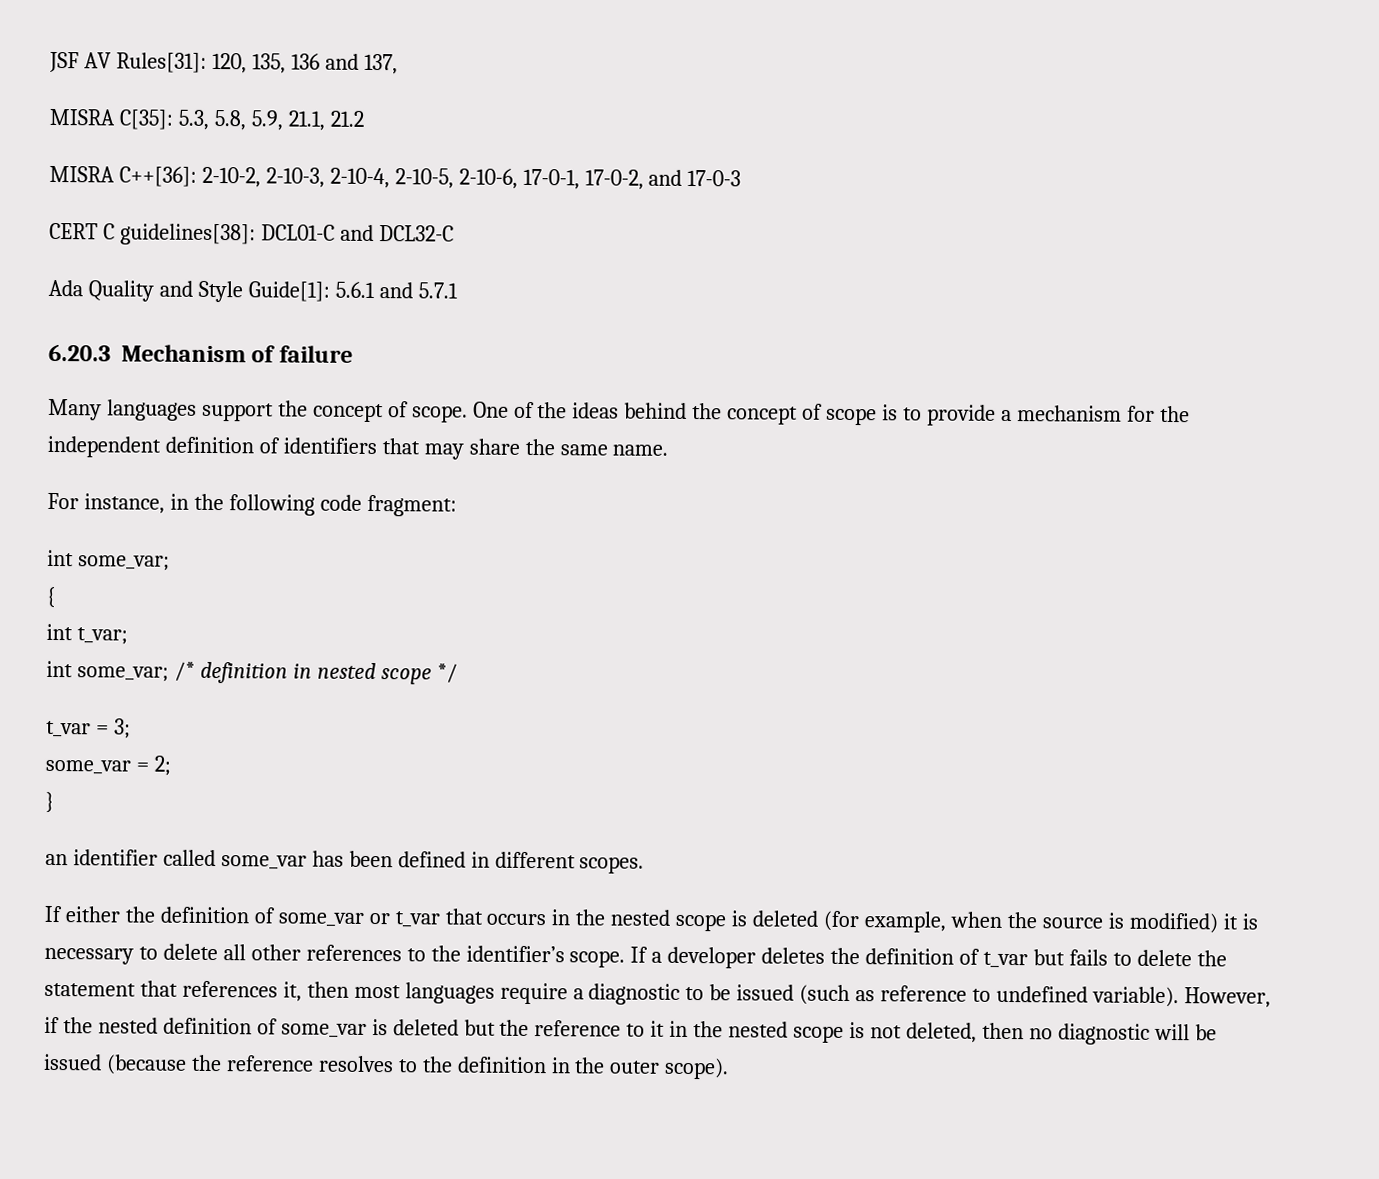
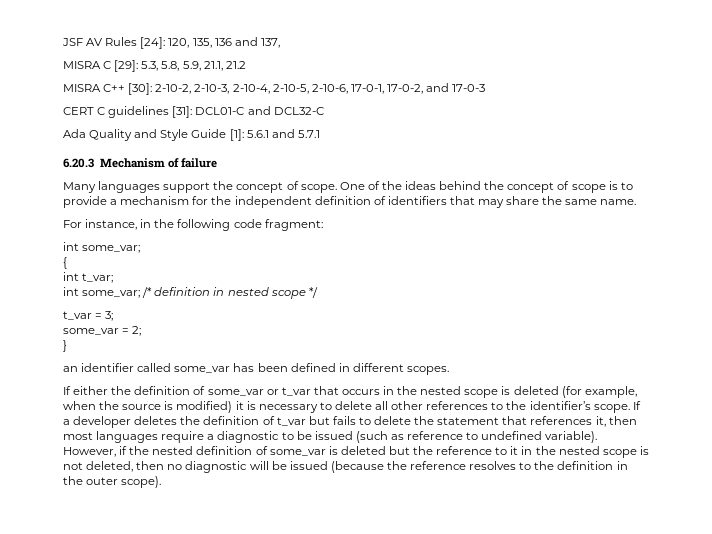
- JSF AV Rules[31]: 120, 135, 136 and 137,
+ JSF AV Rules [24]: 120, 135, 136 and 137,
- MISRA C[35]: 5.3, 5.8, 5.9, 21.1, 21.2
+ MISRA C [29]: 5.3, 5.8, 5.9, 21.1, 21.2
- MISRA C++[36]: 2-10-2, 2-10-3, 2-10-4, 2-10-5, 2-10-6, 17-0-1, 17-0-2, and 17-0-3
+ MISRA C++ [30]: 2-10-2, 2-10-3, 2-10-4, 2-10-5, 2-10-6, 17-0-1, 17-0-2, and 17-0-3
- CERT C guidelines[38]: DCL01-C and DCL32-C
+ CERT C guidelines [31]: DCL01-C and DCL32-C
- Ada Quality and Style Guide[1]: 5.6.1 and 5.7.1
+ Ada Quality and Style Guide [1]: 5.6.1 and 5.7.1

